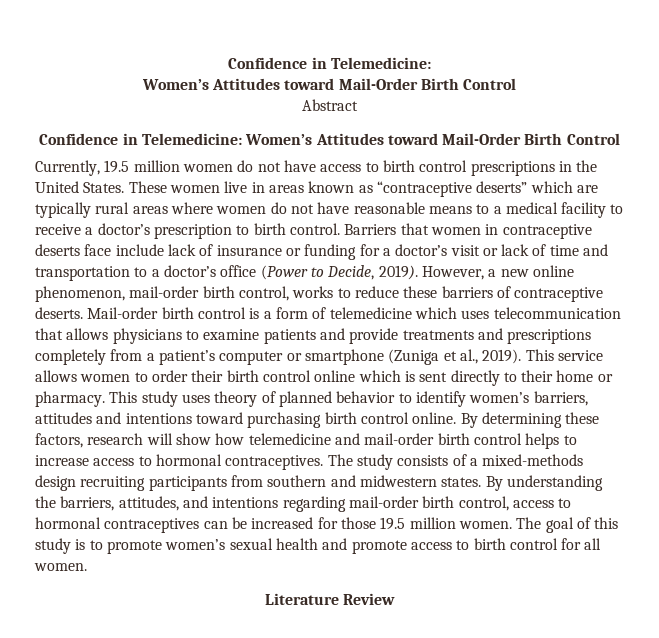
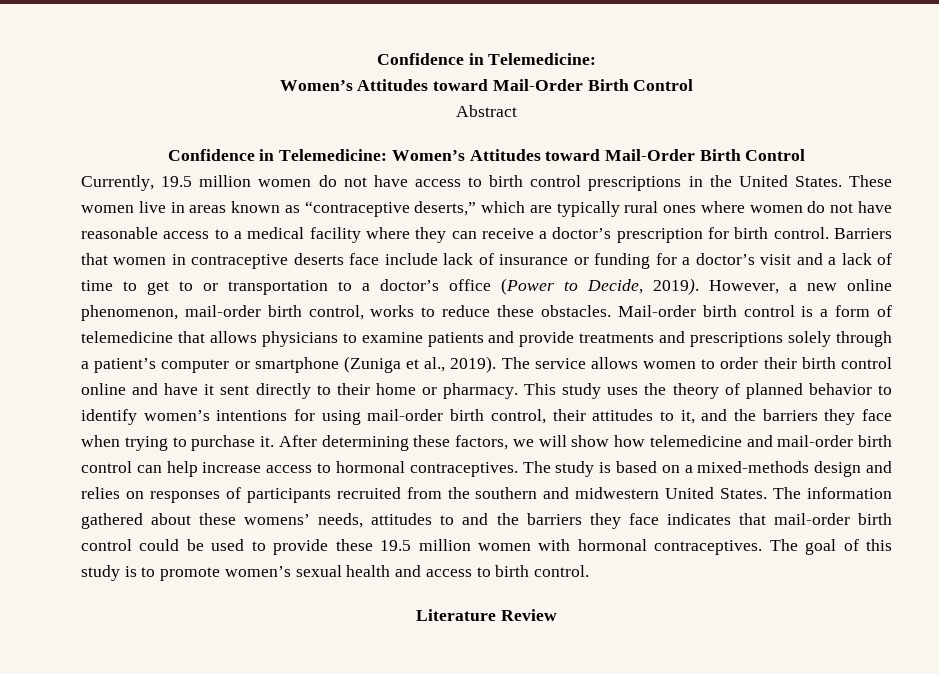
- These women live in areas known as “contraceptive deserts” which are typically rural areas where women do not have reasonable means to a medical facility to receive a doctor’s prescription to birth control.
+ These women live in areas known as “contraceptive deserts,” which are typically rural ones where women do not have reasonable access to a medical facility where they can receive a doctor’s prescription for birth control.
- Barriers that women in contraceptive deserts face include lack of insurance or funding for a doctor’s visit or lack of time and transportation to a doctor’s office (Power to Decide, 2019).
+ Barriers that women in contraceptive deserts face include lack of insurance or funding for a doctor’s visit and a lack of time to get to or transportation to a doctor’s office (Power to Decide, 2019).
- However, a new online phenomenon, mail-order birth control, works to reduce these barriers of contraceptive deserts.
+ However, a new online phenomenon, mail-order birth control, works to reduce these obstacles.
- Mail-order birth control is a form of telemedicine which uses telecommunication that allows physicians to examine patients and provide treatments and prescriptions completely from a patient’s computer or smartphone (Zuniga et al., 2019).
+ Mail-order birth control is a form of telemedicine that allows physicians to examine patients and provide treatments and prescriptions solely through a patient’s computer or smartphone (Zuniga et al., 2019).
- This service allows women to order their birth control online which is sent directly to their home or pharmacy.
+ The service allows women to order their birth control online and have it sent directly to their home or pharmacy.
- This study uses theory of planned behavior to identify women’s barriers, attitudes and intentions toward purchasing birth control online. By determining these factors, research will show how telemedicine and mail-order birth control helps to increase access to hormonal contraceptives.
+ This study uses the theory of planned behavior to identify women’s intentions for using mail-order birth control, their attitudes to it, and the barriers they face when trying to purchase it. After determining these factors, we will show how telemedicine and mail-order birth control can help increase access to hormonal contraceptives.
- The study consists of a mixed-methods design recruiting participants from southern and midwestern states. By understanding the barriers, attitudes, and intentions regarding mail-order birth control, access to hormonal contraceptives can be increased for those 19.5 million women.
+ The study is based on a mixed-methods design and relies on responses of participants recruited from the southern and midwestern United States. The information gathered about these womens’ needs, attitudes to and the barriers they face indicates that mail-order birth control could be used to provide these 19.5 million women with hormonal contraceptives.
- The goal of this study is to promote women’s sexual health and promote access to birth control for all women.
+ The goal of this study is to promote women’s sexual health and access to birth control.

